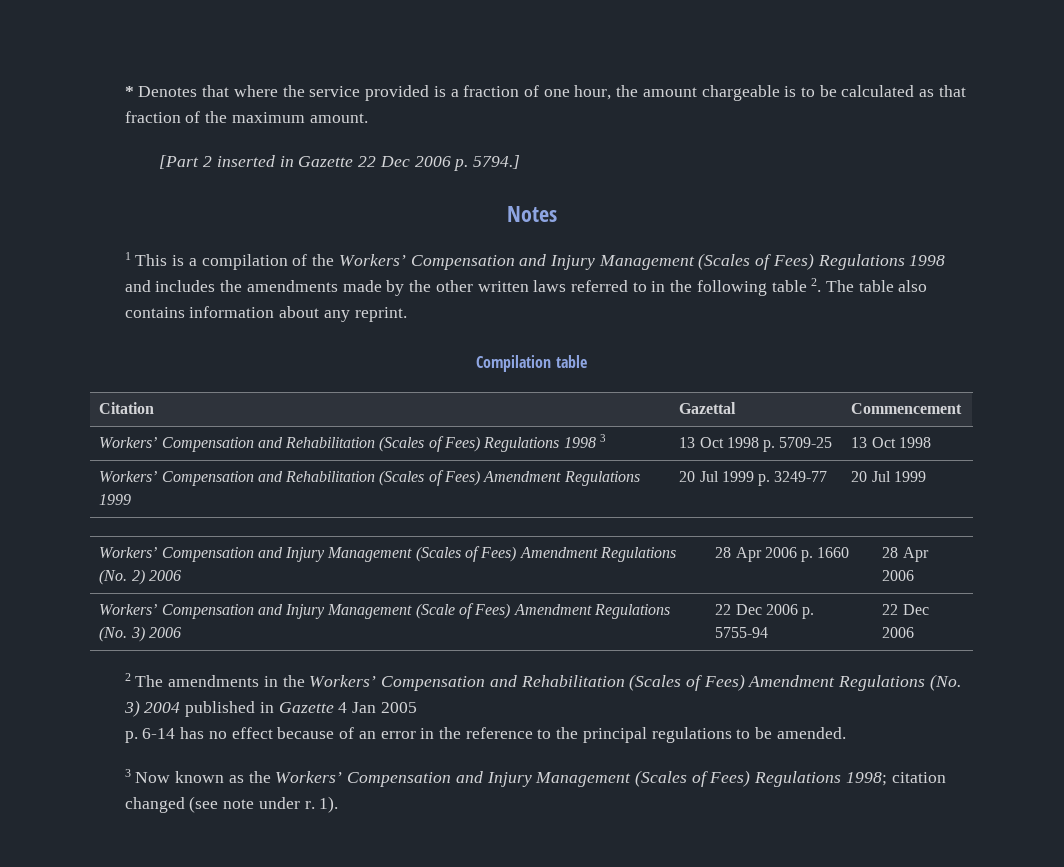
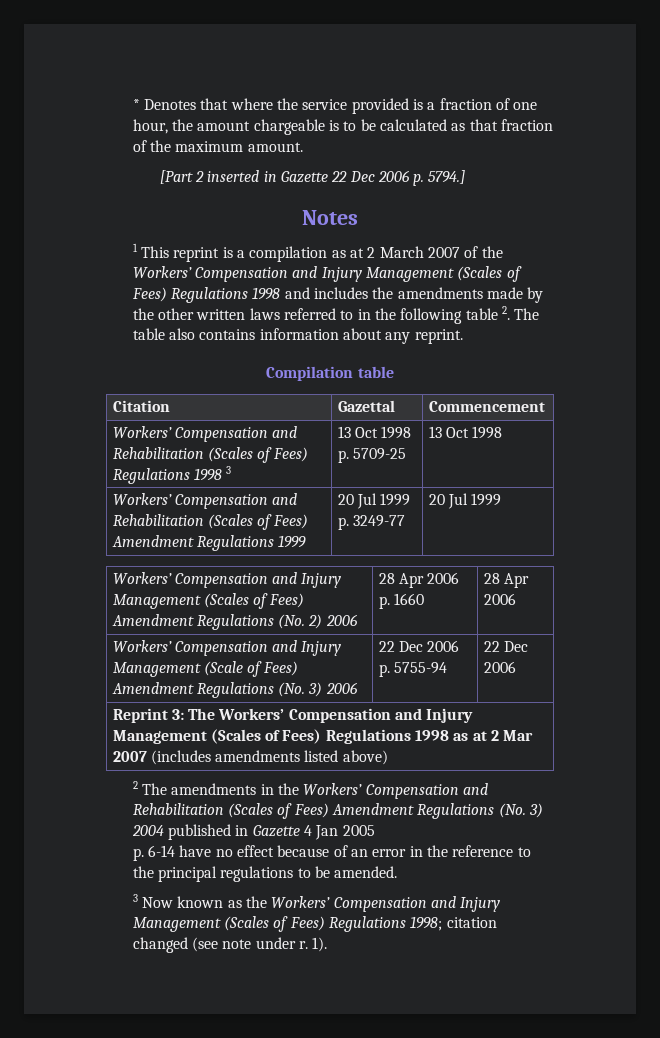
- 1 This is a compilation of the Workers’ Compensation and Injury Management (Scales of Fees) Regulations 1998 and includes the amendments made by the other written laws referred to in the following table 2. The table also contains information about any reprint.
+ 1 This reprint is a compilation as at 2 March 2007 of the Workers’ Compensation and Injury Management (Scales of Fees) Regulations 1998 and includes the amendments made by the other written laws referred to in the following table 2. The table also contains information about any reprint.
+ Reprint 3: The Workers’ Compensation and Injury Management (Scales of Fees) Regulations 1998 as at 2 Mar 2007 (includes amendments listed above)
- p. 6-14 has no effect because of an error in the reference to the principal regulations to be amended.
+ p. 6-14 have no effect because of an error in the reference to the principal regulations to be amended.

